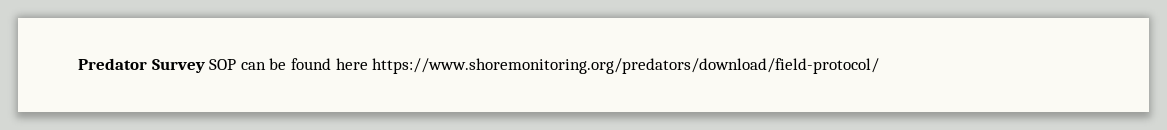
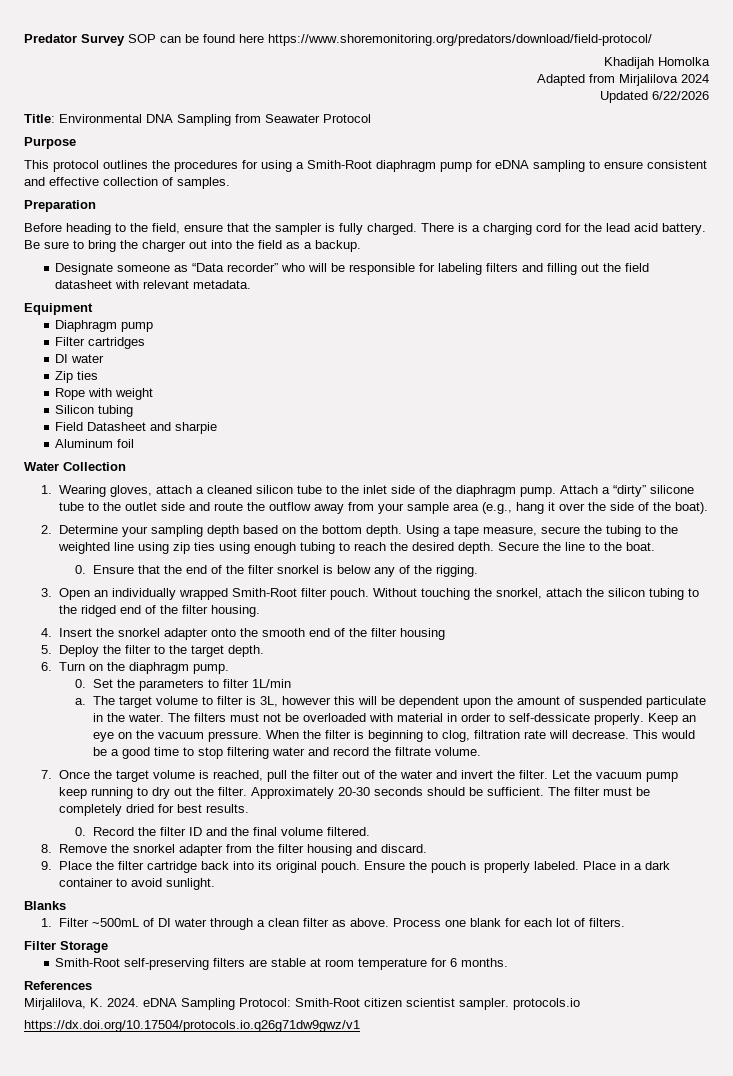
+ Khadijah Homolka
+ Adapted from Mirjalilova 2024
+ Updated 6/22/2026
+ Title: Environmental DNA Sampling from Seawater Protocol
+ Purpose
+ This protocol outlines the procedures for using a Smith-Root diaphragm pump for eDNA sampling to ensure consistent and effective collection of samples.
+ Preparation
+ Before heading to the field, ensure that the sampler is fully charged. There is a charging cord for the lead acid battery. Be sure to bring the charger out into the field as a backup.
+ Designate someone as “Data recorder” who will be responsible for labeling filters and filling out the field datasheet with relevant metadata.
+ Equipment
+ Diaphragm pump
+ Filter cartridges
+ DI water
+ Zip ties
+ Rope with weight
+ Silicon tubing
+ Field Datasheet and sharpie
+ Aluminum foil
+ Water Collection
+ 1. Wearing gloves, attach a cleaned silicon tube to the inlet side of the diaphragm pump. Attach a “dirty” silicone tube to the outlet side and route the outflow away from your sample area (e.g., hang it over the side of the boat).
+ 2. Determine your sampling depth based on the bottom depth. Using a tape measure, secure the tubing to the weighted line using zip ties using enough tubing to reach the desired depth. Secure the line to the boat.
+ 0. Ensure that the end of the filter snorkel is below any of the rigging.
+ 3. Open an individually wrapped Smith-Root filter pouch. Without touching the snorkel, attach the silicon tubing to the ridged end of the filter housing.
+ 4. Insert the snorkel adapter onto the smooth end of the filter housing
+ 5. Deploy the filter to the target depth.
+ 6. Turn on the diaphragm pump.
+ 0. Set the parameters to filter 1L/min
+ a. The target volume to filter is 3L, however this will be dependent upon the amount of suspended particulate in the water. The filters must not be overloaded with material in order to self-dessicate properly. Keep an eye on the vacuum pressure. When the filter is beginning to clog, filtration rate will decrease. This would be a good time to stop filtering water and record the filtrate volume.
+ 7. Once the target volume is reached, pull the filter out of the water and invert the filter. Let the vacuum pump keep running to dry out the filter. Approximately 20-30 seconds should be sufficient. The filter must be completely dried for best results.
+ 0. Record the filter ID and the final volume filtered.
+ 8. Remove the snorkel adapter from the filter housing and discard.
+ 9. Place the filter cartridge back into its original pouch. Ensure the pouch is properly labeled. Place in a dark container to avoid sunlight.
+ Blanks
+ 1. Filter ~500mL of DI water through a clean filter as above. Process one blank for each lot of filters.
+ Filter Storage
+ Smith-Root self-preserving filters are stable at room temperature for 6 months.
+ References
+ Mirjalilova, K. 2024. eDNA Sampling Protocol: Smith-Root citizen scientist sampler. protocols.io
+ https://dx.doi.org/10.17504/protocols.io.q26g71dw9gwz/v1

